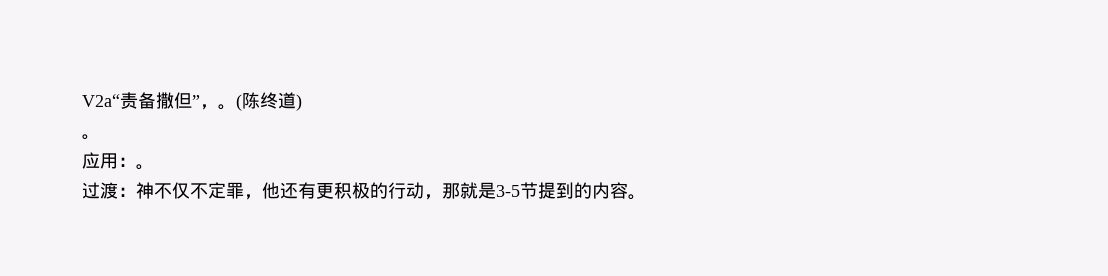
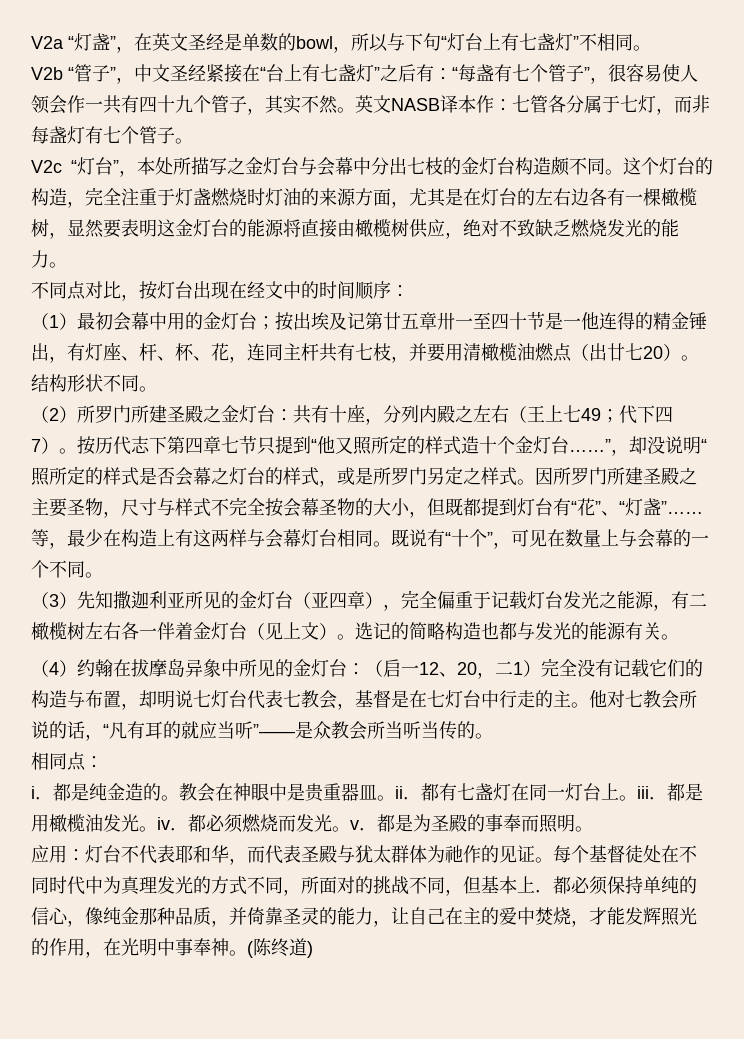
- V2a“责备撒但”，。(陈终道)
- 。
- 应用：。
- 过渡：神不仅不定罪，他还有更积极的行动，那就是3-5节提到的内容。
+ V2a “灯盏”，在英文圣经是单数的bowl，所以与下句“灯台上有七盏灯”不相同。
+ V2b “管子”，中文圣经紧接在“台上有七盏灯”之后有：“每盏有七个管子”，很容易使人领会作一共有四十九个管子，其实不然。英文NASB译本作：七管各分属于七灯，而非每盏灯有七个管子。
+ V2c “灯台”，本处所描写之金灯台与会幕中分出七枝的金灯台构造颇不同。这个灯台的构造，完全注重于灯盏燃烧时灯油的来源方面，尤其是在灯台的左右边各有一棵橄榄树，显然要表明这金灯台的能源将直接由橄榄树供应，绝对不致缺乏燃烧发光的能力。
+ 不同点对比，按灯台出现在经文中的时间顺序：
+ （1）最初会幕中用的金灯台；按出埃及记第廿五章卅一至四十节是一他连得的精金锤出，有灯座、杆、杯、花，连同主杆共有七枝，并要用清橄榄油燃点（出廿七20）。结构形状不同。
+ （2）所罗门所建圣殿之金灯台：共有十座，分列内殿之左右（王上七49；代下四7）。按历代志下第四章七节只提到“他又照所定的样式造十个金灯台……”，却没说明“照所定的样式是否会幕之灯台的样式，或是所罗门另定之样式。因所罗门所建圣殿之主要圣物，尺寸与样式不完全按会幕圣物的大小，但既都提到灯台有“花”、“灯盏”……等，最少在构造上有这两样与会幕灯台相同。既说有“十个”，可见在数量上与会幕的一个不同。
+ （3）先知撒迦利亚所见的金灯台（亚四章），完全偏重于记载灯台发光之能源，有二橄榄树左右各一伴着金灯台（见上文）。选记的简略构造也都与发光的能源有关。
+ （4）约翰在拔摩岛异象中所见的金灯台：（启一12、20，二1）完全没有记载它们的构造与布置，却明说七灯台代表七教会，基督是在七灯台中行走的主。他对七教会所说的话，“凡有耳的就应当听”——是众教会所当听当传的。
+ 相同点：
+ i．都是纯金造的。教会在神眼中是贵重器皿。ii．都有七盏灯在同一灯台上。iii．都是用橄榄油发光。iv．都必须燃烧而发光。v．都是为圣殿的事奉而照明。
+ 应用：灯台不代表耶和华，而代表圣殿与犹太群体为祂作的见证。每个基督徒处在不同时代中为真理发光的方式不同，所面对的挑战不同，但基本上．都必须保持单纯的信心，像纯金那种品质，并倚靠圣灵的能力，让自己在主的爱中焚烧，才能发辉照光的作用，在光明中事奉神。(陈终道)

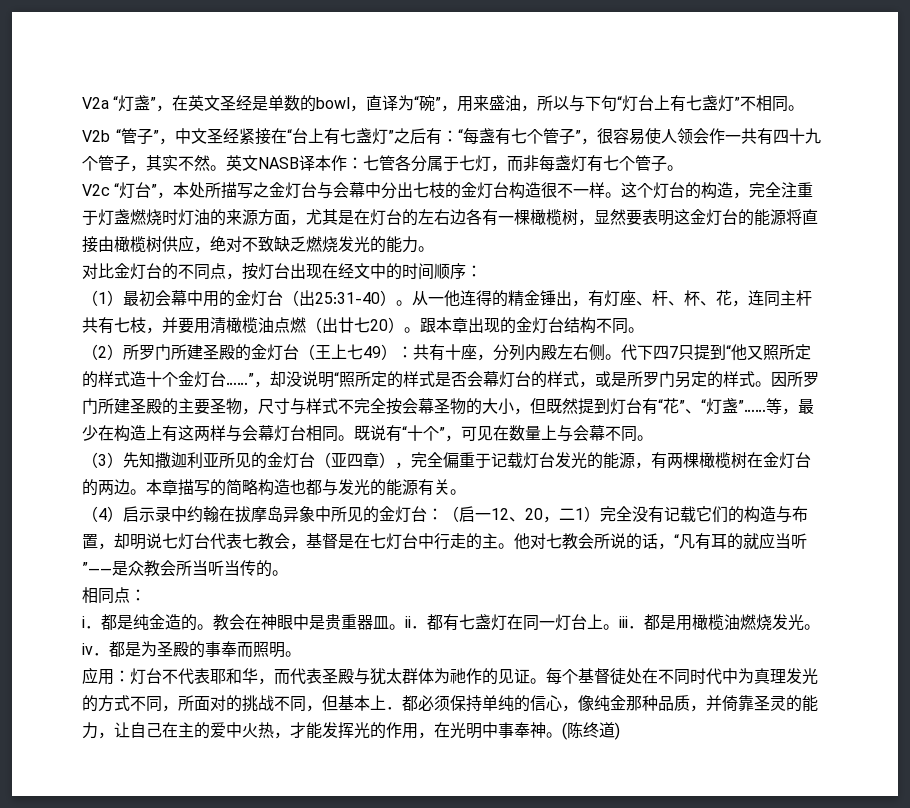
- V2a “灯盏”，在英文圣经是单数的bowl，所以与下句“灯台上有七盏灯”不相同。
+ V2a “灯盏”，在英文圣经是单数的bowl，直译为“碗”，用来盛油，所以与下句“灯台上有七盏灯”不相同。
- V2c “灯台”，本处所描写之金灯台与会幕中分出七枝的金灯台构造颇不同。
+ V2c “灯台”，本处所描写之金灯台与会幕中分出七枝的金灯台构造很不一样。
- 不同点对比，按灯台出现在经文中的时间顺序：
+ 对比金灯台的不同点，按灯台出现在经文中的时间顺序：
- （1）最初会幕中用的金灯台；按出埃及记第廿五章卅一至四十节是一他连得的精金锤出，有灯座、杆、杯、花，连同主杆共有七枝，并要用清橄榄油燃点（出廿七20）。
+ （1）最初会幕中用的金灯台（出25:31-40）。从一他连得的精金锤出，有灯座、杆、杯、花，连同主杆共有七枝，并要用清橄榄油点燃（出廿七20）。
- 结构形状不同。
+ 跟本章出现的金灯台结构不同。
- （2）所罗门所建圣殿之金灯台：共有十座，分列内殿之左右（王上七49；代下四7）。按历代志下第四章七节只提到“他又照所定的样式造十个金灯台……”
+ （2）所罗门所建圣殿的金灯台（王上七49）：共有十座，分列内殿左右侧。代下四7只提到“他又照所定的样式造十个金灯台……”
- ，却没说明“照所定的样式是否会幕之灯台的样式，或是所罗门另定之样式。
+ ，却没说明“照所定的样式是否会幕灯台的样式，或是所罗门另定的样式。
- 因所罗门所建圣殿之主要圣物，尺寸与样式不完全按会幕圣物的大小，但既都提到灯台有“花”、“灯盏”……
+ 因所罗门所建圣殿的主要圣物，尺寸与样式不完全按会幕圣物的大小，但既然提到灯台有“花”、“灯盏”……
- 既说有“十个”，可见在数量上与会幕的一个不同。
+ 既说有“十个”，可见在数量上与会幕不同。
- （3）先知撒迦利亚所见的金灯台（亚四章），完全偏重于记载灯台发光之能源，有二橄榄树左右各一伴着金灯台（见上文）。选记的简略构造也都与发光的能源有关。
+ （3）先知撒迦利亚所见的金灯台（亚四章），完全偏重于记载灯台发光的能源，有两棵橄榄树在金灯台的两边。本章描写的简略构造也都与发光的能源有关。
- （4）约翰在拔摩岛异象中所见的金灯台：（启一12、20，二1）完全没有记载它们的构造与布置，却明说七灯台代表七教会，基督是在七灯台中行走的主。
+ （4）启示录中约翰在拔摩岛异象中所见的金灯台：（启一12、20，二1）完全没有记载它们的构造与布置，却明说七灯台代表七教会，基督是在七灯台中行走的主。
- 教会在神眼中是贵重器皿。ii．都有七盏灯在同一灯台上。iii．都是用橄榄油发光。iv．都必须燃烧而发光。v．都是为圣殿的事奉而照明。
+ 教会在神眼中是贵重器皿。ii．都有七盏灯在同一灯台上。iii．都是用橄榄油燃烧发光。iv．都是为圣殿的事奉而照明。
- 每个基督徒处在不同时代中为真理发光的方式不同，所面对的挑战不同，但基本上．都必须保持单纯的信心，像纯金那种品质，并倚靠圣灵的能力，让自己在主的爱中焚烧，才能发辉照光的作用，在光明中事奉神。
+ 每个基督徒处在不同时代中为真理发光的方式不同，所面对的挑战不同，但基本上．都必须保持单纯的信心，像纯金那种品质，并倚靠圣灵的能力，让自己在主的爱中火热，才能发挥光的作用，在光明中事奉神。

